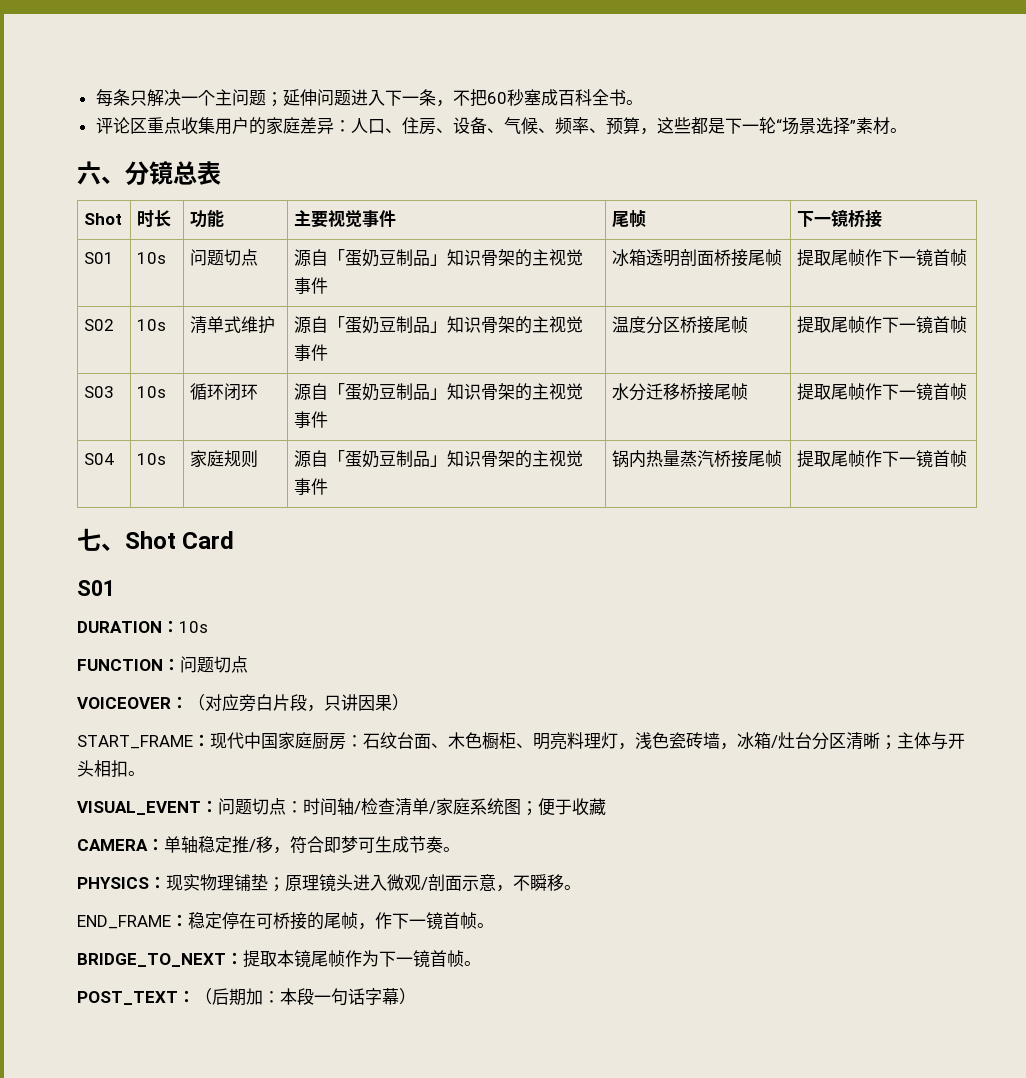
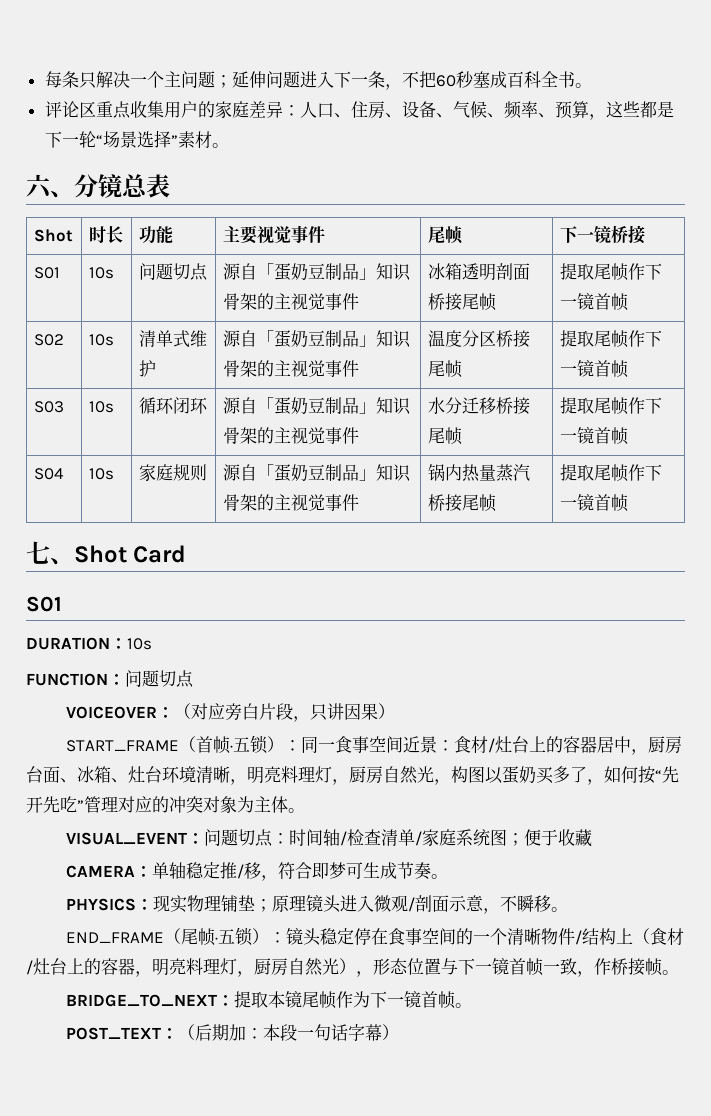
- START_FRAME：现代中国家庭厨房：石纹台面、木色橱柜、明亮料理灯，浅色瓷砖墙，冰箱/灶台分区清晰；主体与开头相扣。
+ START_FRAME（首帧·五锁）：同一食事空间近景：食材/灶台上的容器居中，厨房台面、冰箱、灶台环境清晰，明亮料理灯，厨房自然光，构图以蛋奶买多了，如何按“先开先吃”管理对应的冲突对象为主体。
- END_FRAME：稳定停在可桥接的尾帧，作下一镜首帧。
+ END_FRAME（尾帧·五锁）：镜头稳定停在食事空间的一个清晰物件/结构上（食材/灶台上的容器，明亮料理灯，厨房自然光），形态位置与下一镜首帧一致，作桥接帧。

